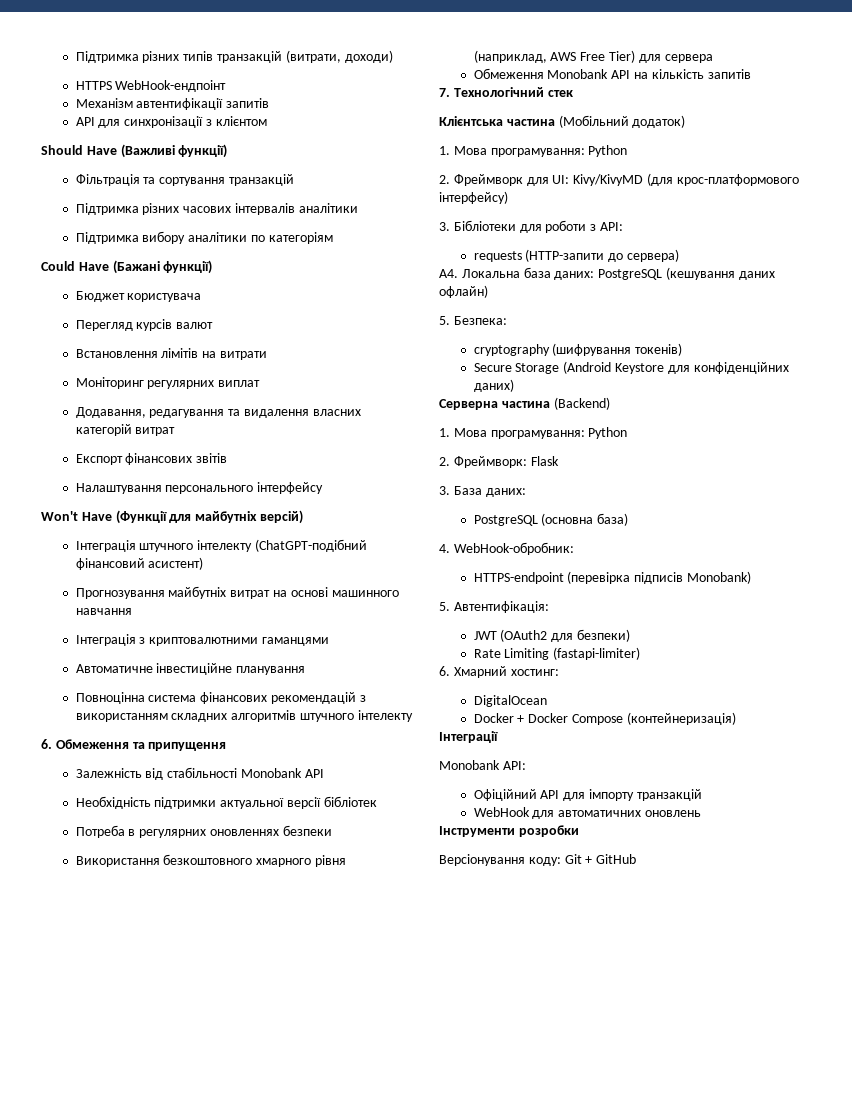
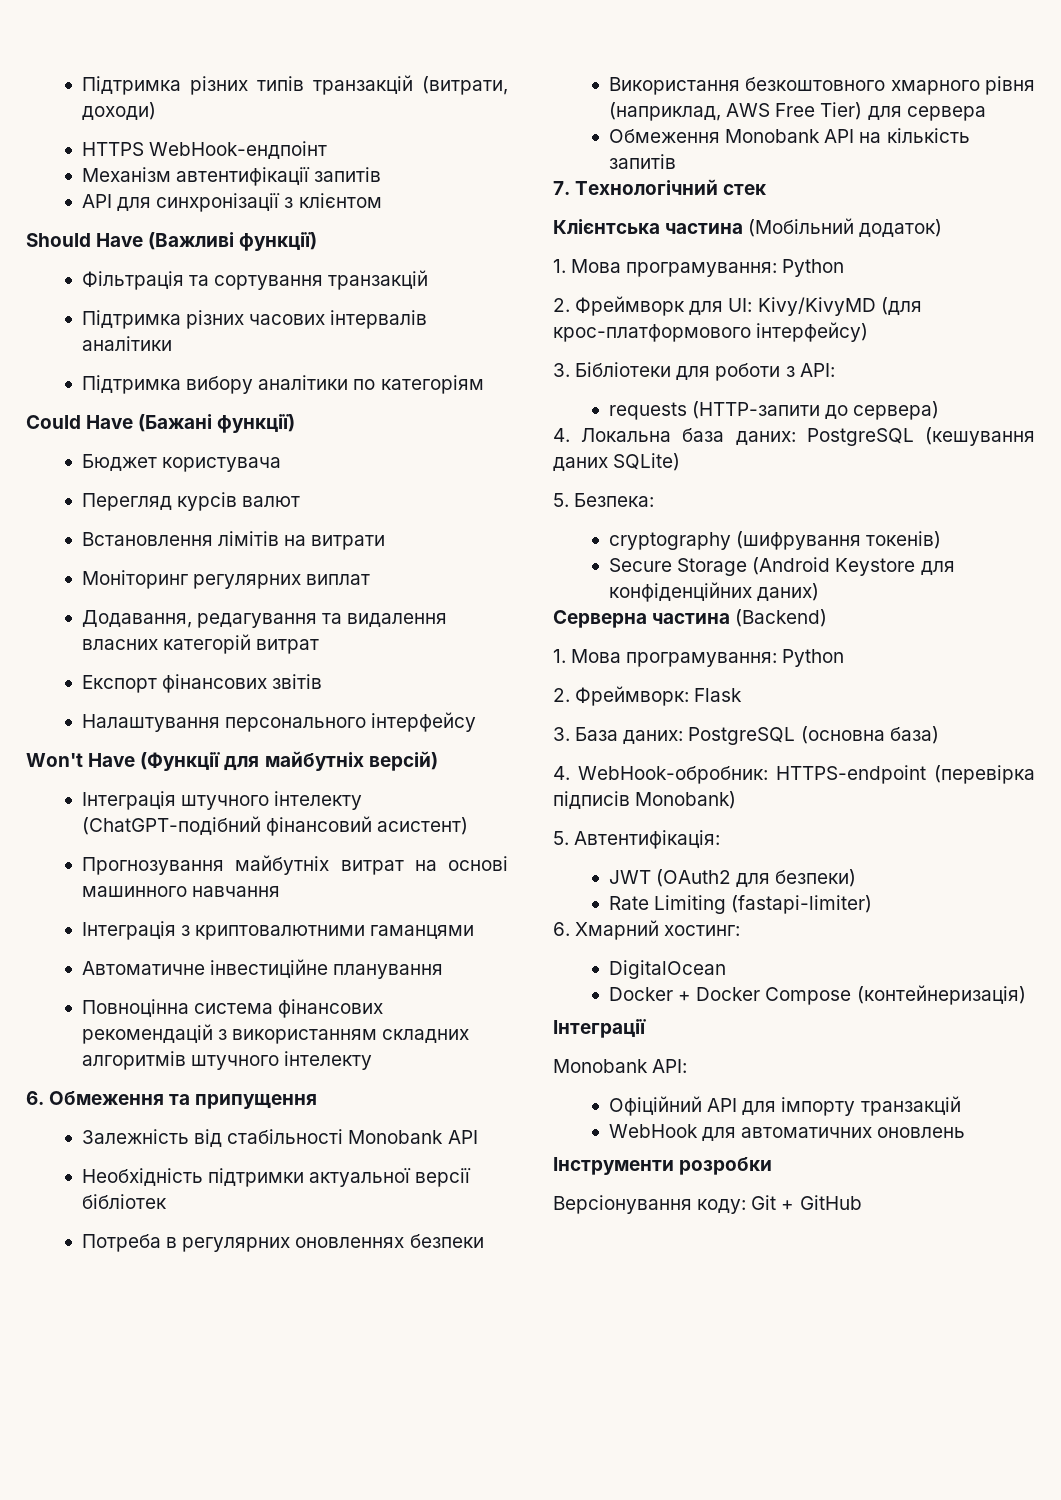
- А4. Локальна база даних: PostgreSQL (кешування даних офлайн)
+ 4. Локальна база даних: PostgreSQL (кешування даних SQLite)
- 3. База даних:
- PostgreSQL (основна база)
+ 3. База даних: PostgreSQL (основна база)
- 4. WebHook-обробник:
- HTTPS-endpoint (перевірка підписів Monobank)
+ 4. WebHook-обробник: HTTPS-endpoint (перевірка підписів Monobank)

